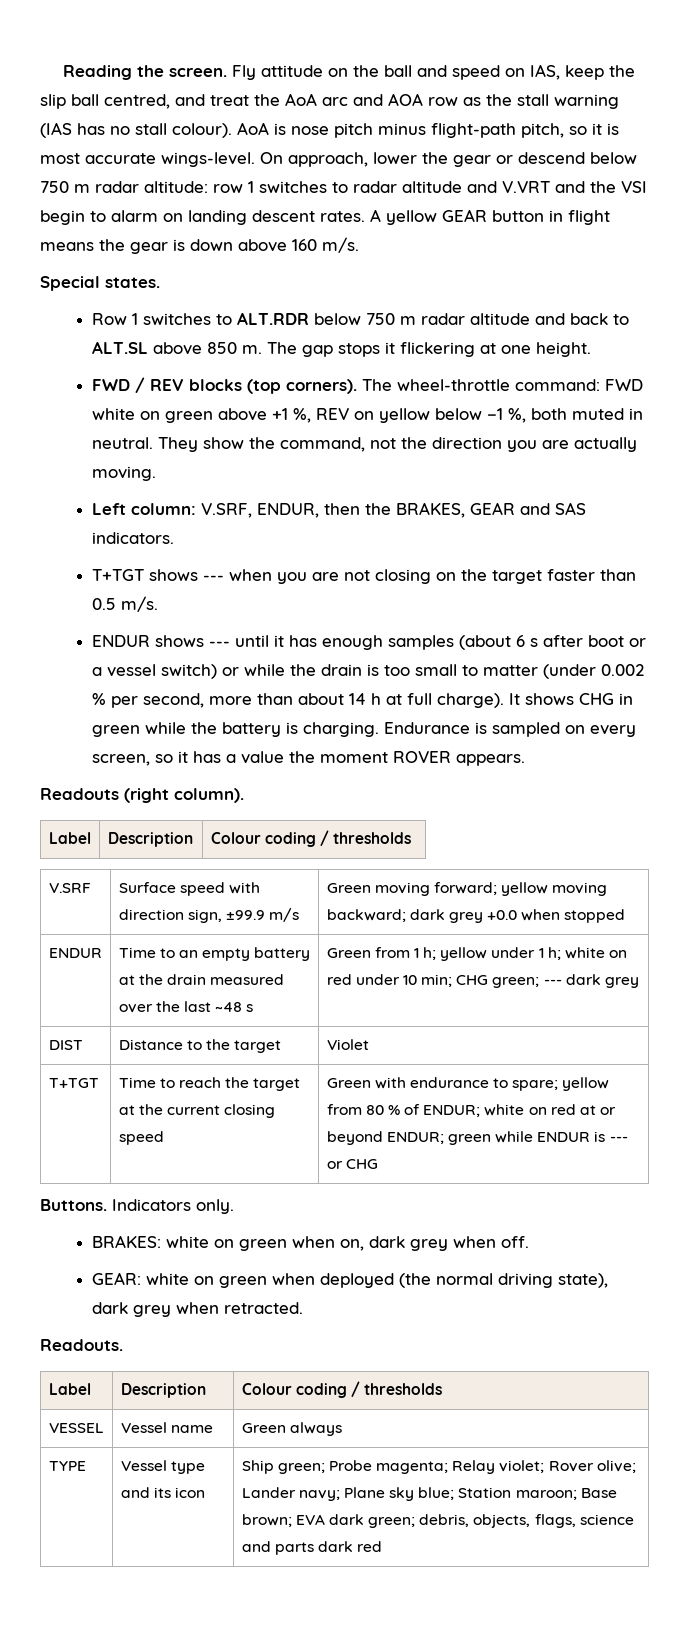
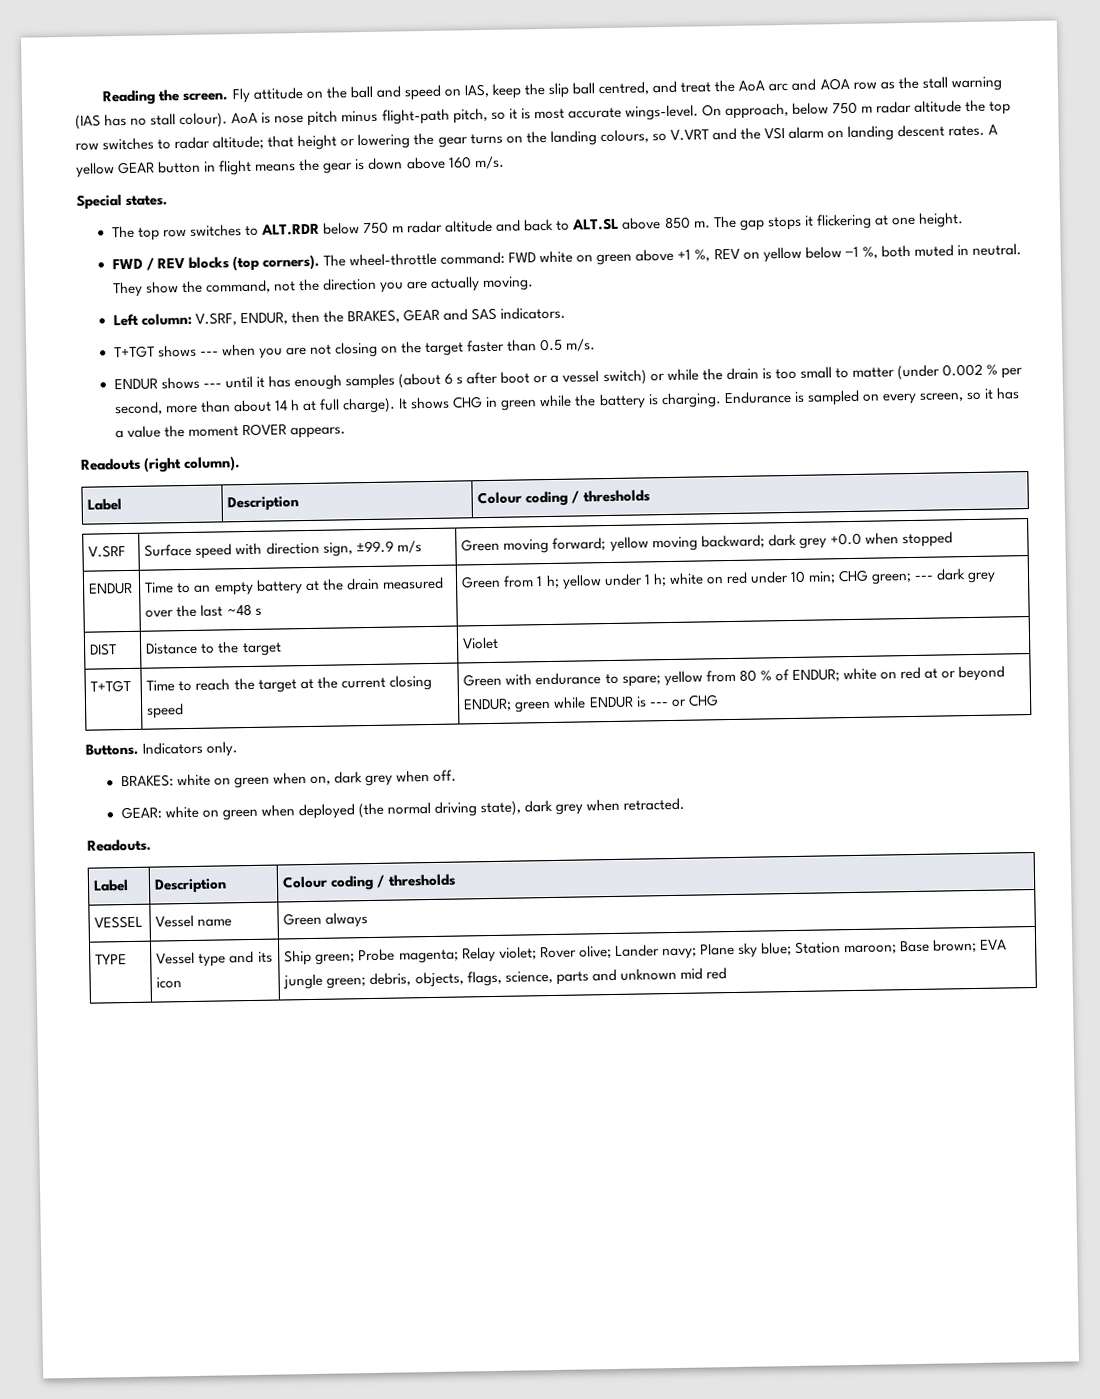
- On approach, lower the gear or descend below 750 m radar altitude: row 1 switches to radar altitude and V.VRT and the VSI begin to alarm on landing descent rates.
+ On approach, below 750 m radar altitude the top row switches to radar altitude; that height or lowering the gear turns on the landing colours, so V.VRT and the VSI alarm on landing descent rates.
- Row 1 switches to ALT.RDR below 750 m radar altitude and back to ALT.SL above 850 m.
+ The top row switches to ALT.RDR below 750 m radar altitude and back to ALT.SL above 850 m.
- TYPE | Vessel type and its icon | Ship green; Probe magenta; Relay violet; Rover olive; Lander navy; Plane sky blue; Station maroon; Base brown; EVA dark green; debris, objects, flags, science and parts dark red
+ TYPE | Vessel type and its icon | Ship green; Probe magenta; Relay violet; Rover olive; Lander navy; Plane sky blue; Station maroon; Base brown; EVA jungle green; debris, objects, flags, science, parts and unknown mid red

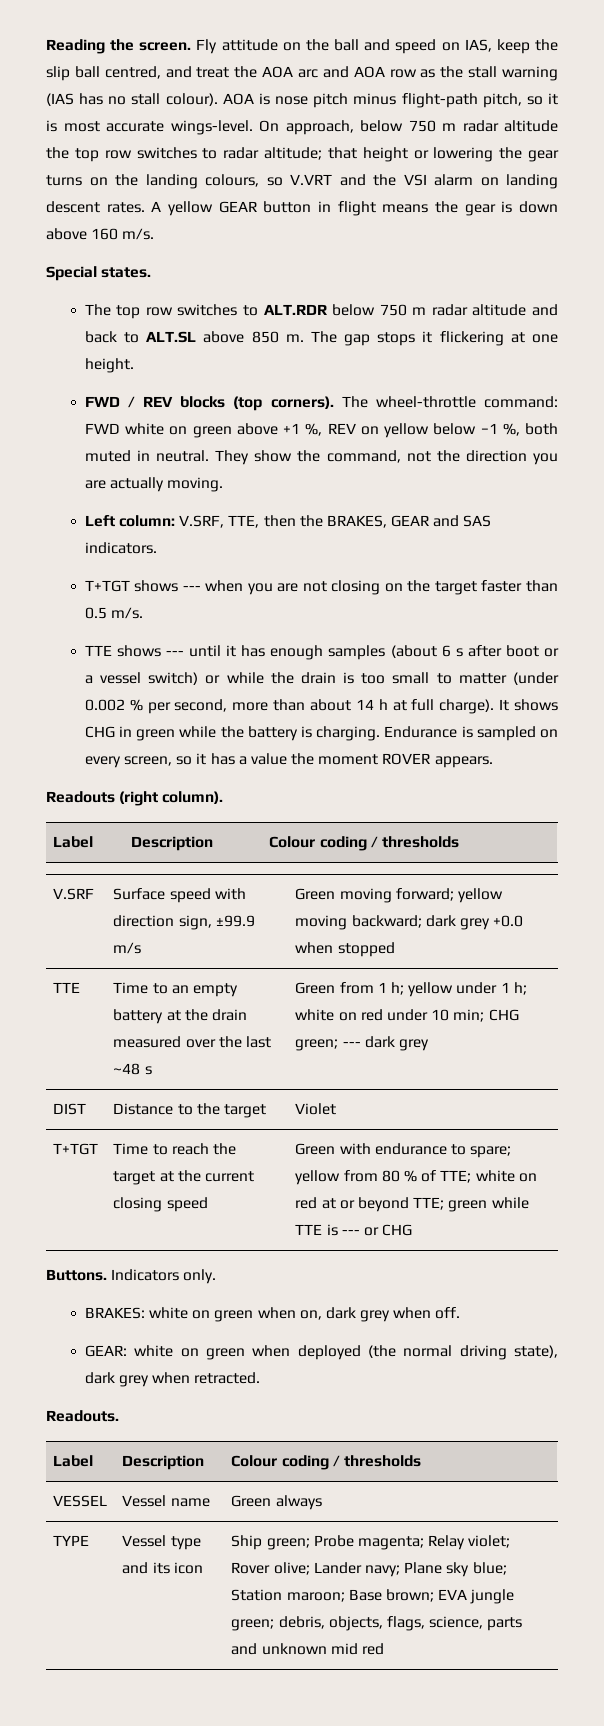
- Fly attitude on the ball and speed on IAS, keep the slip ball centred, and treat the AoA arc and AOA row as the stall warning (IAS has no stall colour).
+ Fly attitude on the ball and speed on IAS, keep the slip ball centred, and treat the AOA arc and AOA row as the stall warning (IAS has no stall colour).
- AoA is nose pitch minus flight-path pitch, so it is most accurate wings-level.
+ AOA is nose pitch minus flight-path pitch, so it is most accurate wings-level.
- Left column: V.SRF, ENDUR, then the BRAKES, GEAR and SAS indicators.
+ Left column: V.SRF, TTE, then the BRAKES, GEAR and SAS indicators.
- ENDUR shows --- until it has enough samples (about 6 s after boot or a vessel switch) or while the drain is too small to matter (under 0.002 % per second, more than about 14 h at full charge).
+ TTE shows --- until it has enough samples (about 6 s after boot or a vessel switch) or while the drain is too small to matter (under 0.002 % per second, more than about 14 h at full charge).
- ENDUR | Time to an empty battery at the drain measured over the last ~48 s | Green from 1 h; yellow under 1 h; white on red under 10 min; CHG green; --- dark grey
+ TTE | Time to an empty battery at the drain measured over the last ~48 s | Green from 1 h; yellow under 1 h; white on red under 10 min; CHG green; --- dark grey
- T+TGT | Time to reach the target at the current closing speed | Green with endurance to spare; yellow from 80 % of ENDUR; white on red at or beyond ENDUR; green while ENDUR is --- or CHG
+ T+TGT | Time to reach the target at the current closing speed | Green with endurance to spare; yellow from 80 % of TTE; white on red at or beyond TTE; green while TTE is --- or CHG

